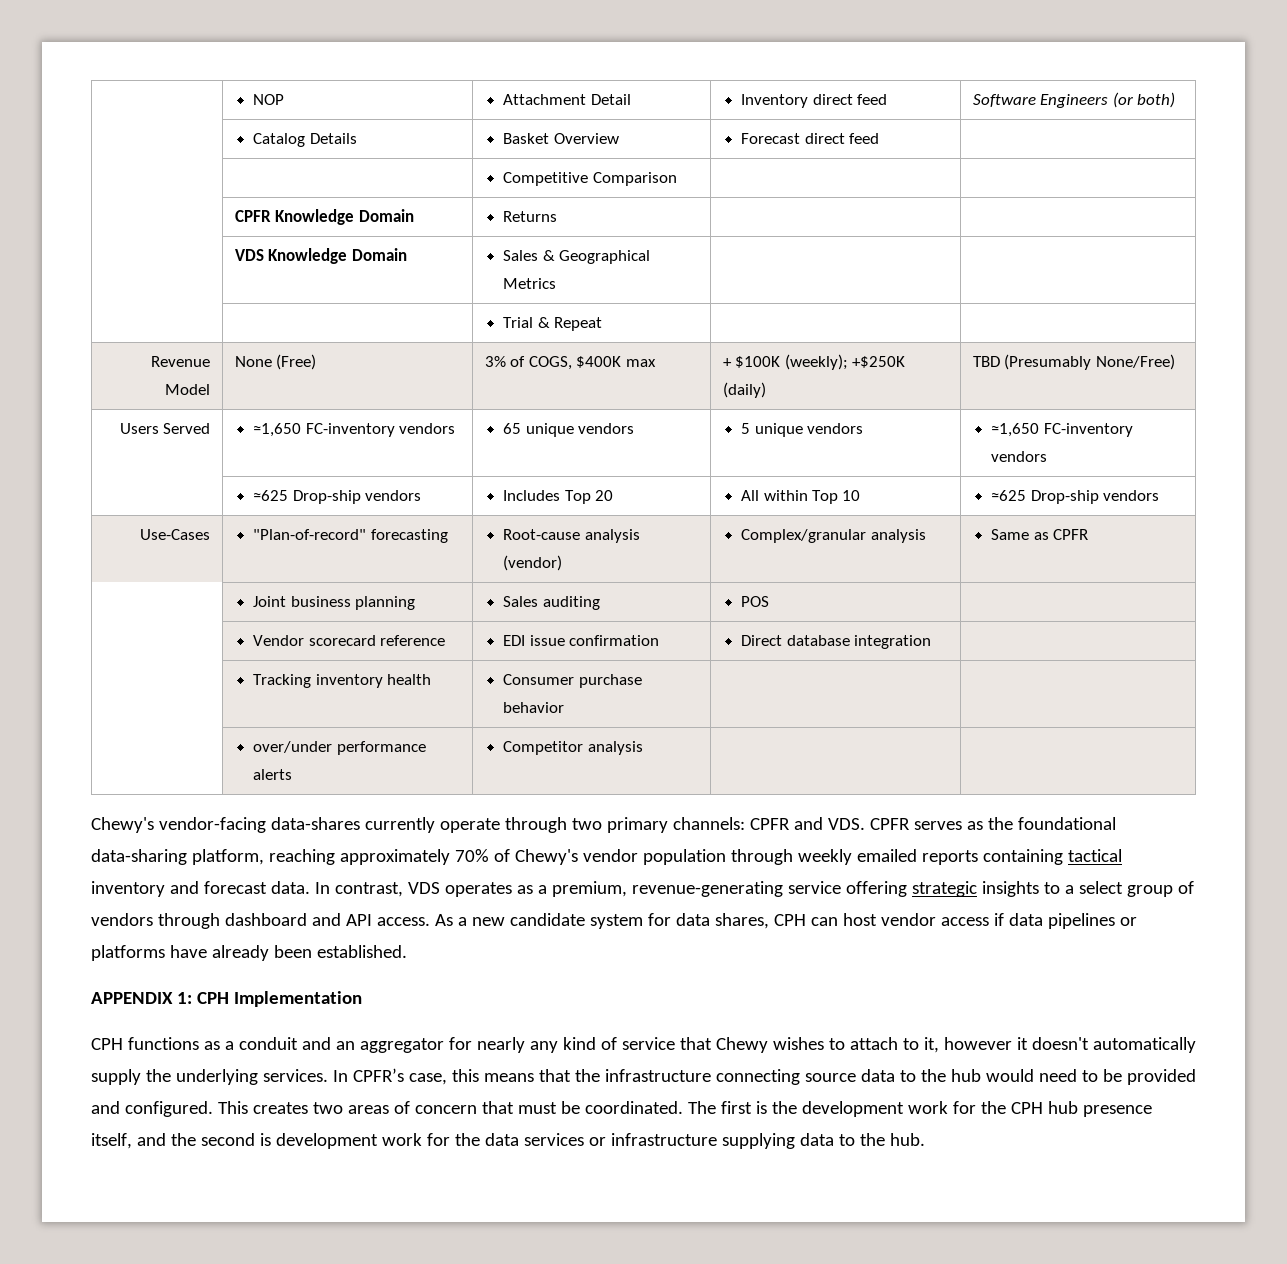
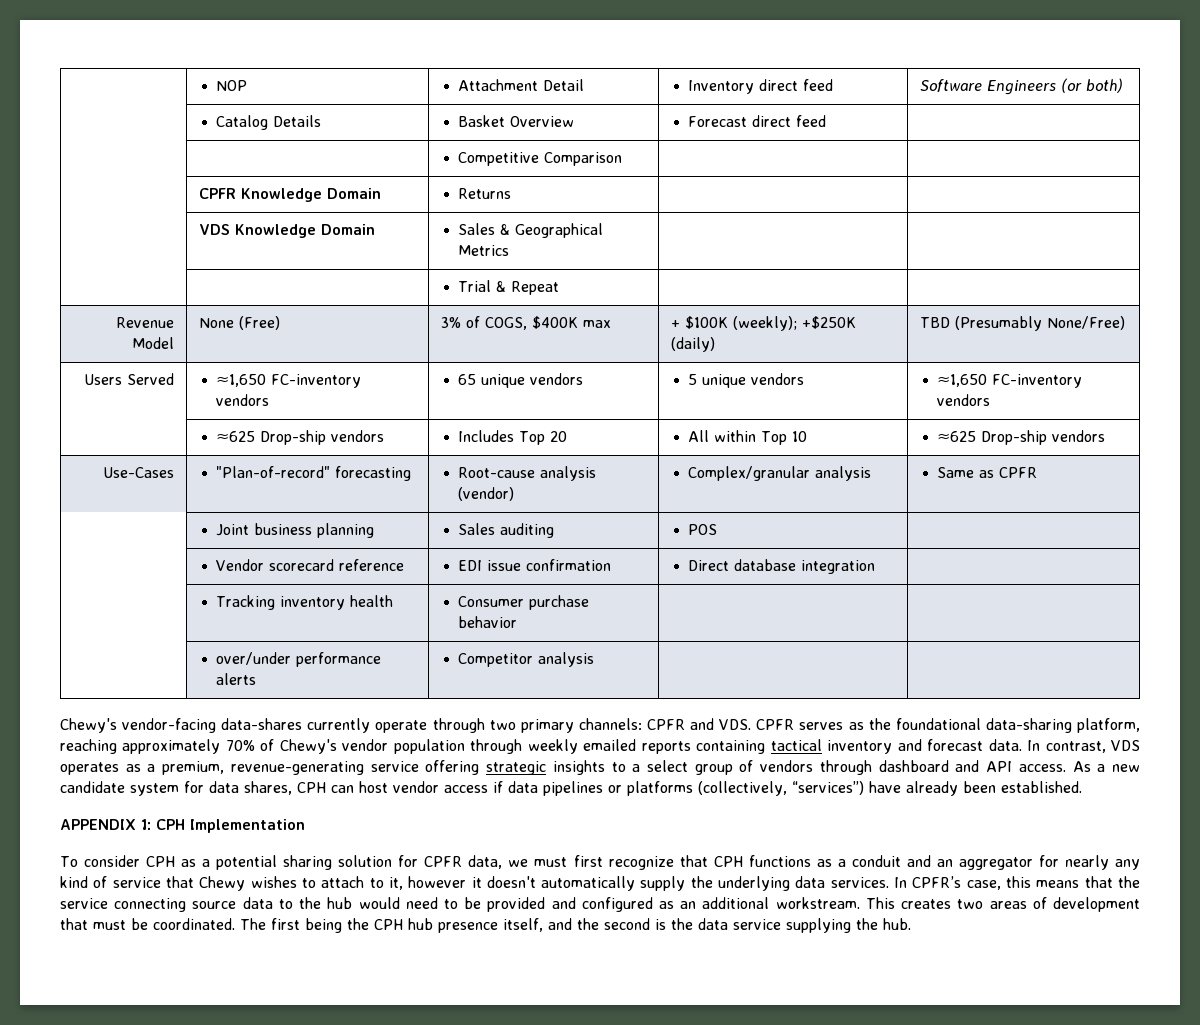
- As a new candidate system for data shares, CPH can host vendor access if data pipelines or platforms have already been established.
+ As a new candidate system for data shares, CPH can host vendor access if data pipelines or platforms (collectively, “services”) have already been established.
- CPH functions as a conduit and an aggregator for nearly any kind of service that Chewy wishes to attach to it, however it doesn't automatically supply the underlying services.
+ To consider CPH as a potential sharing solution for CPFR data, we must first recognize that CPH functions as a conduit and an aggregator for nearly any kind of service that Chewy wishes to attach to it, however it doesn't automatically supply the underlying data services.
- In CPFR’s case, this means that the infrastructure connecting source data to the hub would need to be provided and configured.
+ In CPFR’s case, this means that the service connecting source data to the hub would need to be provided and configured as an additional workstream.
- This creates two areas of concern that must be coordinated.
+ This creates two areas of development that must be coordinated.
- The first is the development work for the CPH hub presence itself, and the second is development work for the data services or infrastructure supplying data to the hub.
+ The first being the CPH hub presence itself, and the second is the data service supplying the hub.

